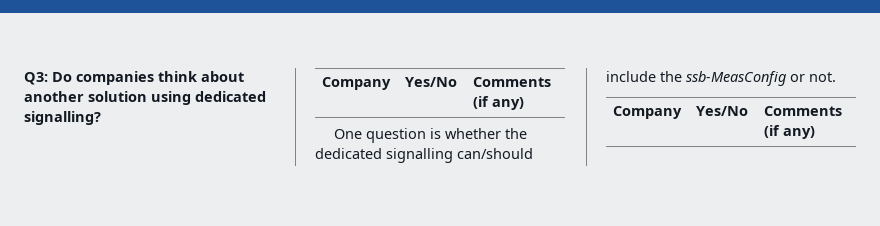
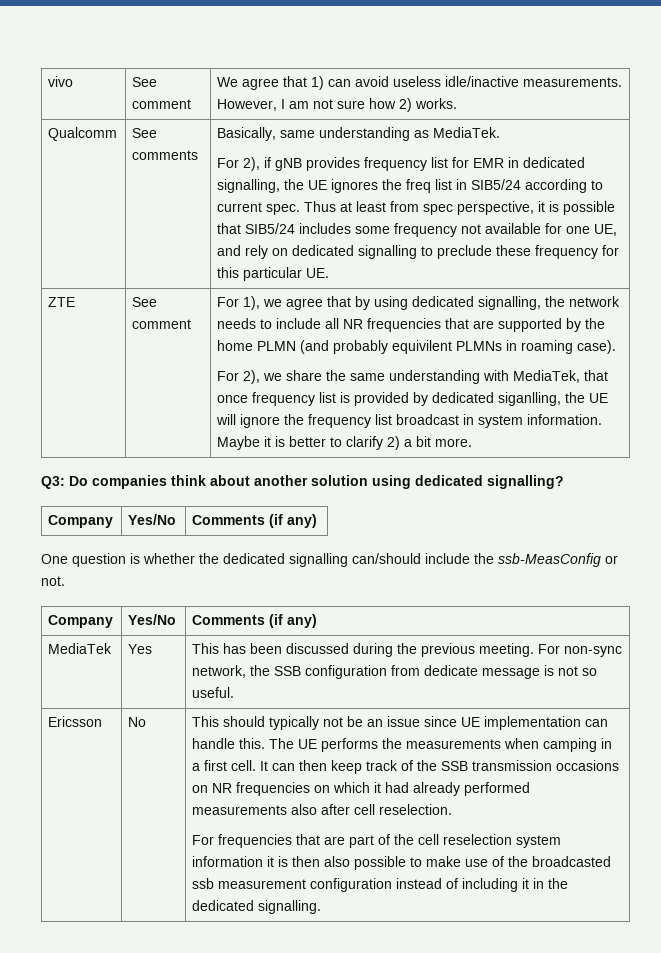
+ vivo | See comment | We agree that 1) can avoid useless idle/inactive measurements. However, I am not sure how 2) works.
+ Qualcomm | See comments | Basically, same understanding as MediaTek.
+ For 2), if gNB provides frequency list for EMR in dedicated signalling, the UE ignores the freq list in SIB5/24 according to current spec. Thus at least from spec perspective, it is possible that SIB5/24 includes some frequency not available for one UE, and rely on dedicated signalling to preclude these frequency for this particular UE.
+ ZTE | See comment | For 1), we agree that by using dedicated signalling, the network needs to include all NR frequencies that are supported by the home PLMN (and probably equivilent PLMNs in roaming case).
+ For 2), we share the same understanding with MediaTek, that once frequency list is provided by dedicated siganlling, the UE will ignore the frequency list broadcast in system information. Maybe it is better to clarify 2) a bit more.
+ MediaTek | Yes | This has been discussed during the previous meeting. For non-sync network, the SSB configuration from dedicate message is not so useful.
+ Ericsson | No | This should typically not be an issue since UE implementation can handle this. The UE performs the measurements when camping in a first cell. It can then keep track of the SSB transmission occasions on NR frequencies on which it had already performed measurements also after cell reselection.
+ For frequencies that are part of the cell reselection system information it is then also possible to make use of the broadcasted ssb measurement configuration instead of including it in the dedicated signalling.

